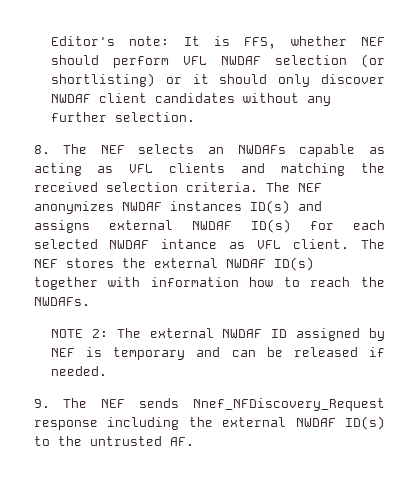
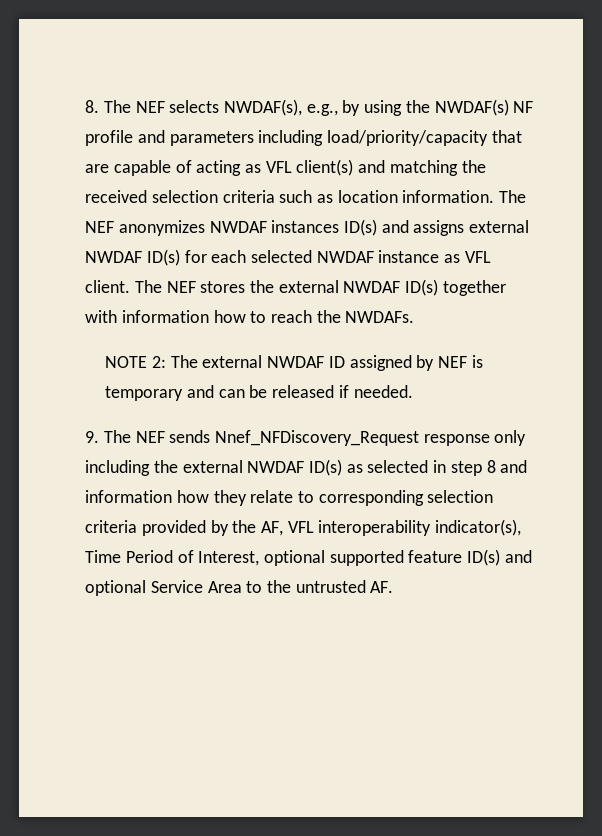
- Editor's note: It is FFS, whether NEF should perform VFL NWDAF selection (or shortlisting) or it should only discover NWDAF client candidates without any further selection.
- 8. The NEF selects an NWDAFs capable as acting as VFL clients and matching the received selection criteria.
+ 8. The NEF selects NWDAF(s), e.g., by using the NWDAF(s) NF profile and parameters including load/priority/capacity that are capable of acting as VFL client(s) and matching the received selection criteria such as location information.
- The NEF anonymizes NWDAF instances ID(s) and assigns external NWDAF ID(s) for each selected NWDAF intance as VFL client.
+ The NEF anonymizes NWDAF instances ID(s) and assigns external NWDAF ID(s) for each selected NWDAF instance as VFL client.
- 9. The NEF sends Nnef_NFDiscovery_Request response including the external NWDAF ID(s) to the untrusted AF.
+ 9. The NEF sends Nnef_NFDiscovery_Request response only including the external NWDAF ID(s) as selected in step 8 and information how they relate to corresponding selection criteria provided by the AF, VFL interoperability indicator(s), Time Period of Interest, optional supported feature ID(s) and optional Service Area to the untrusted AF.

